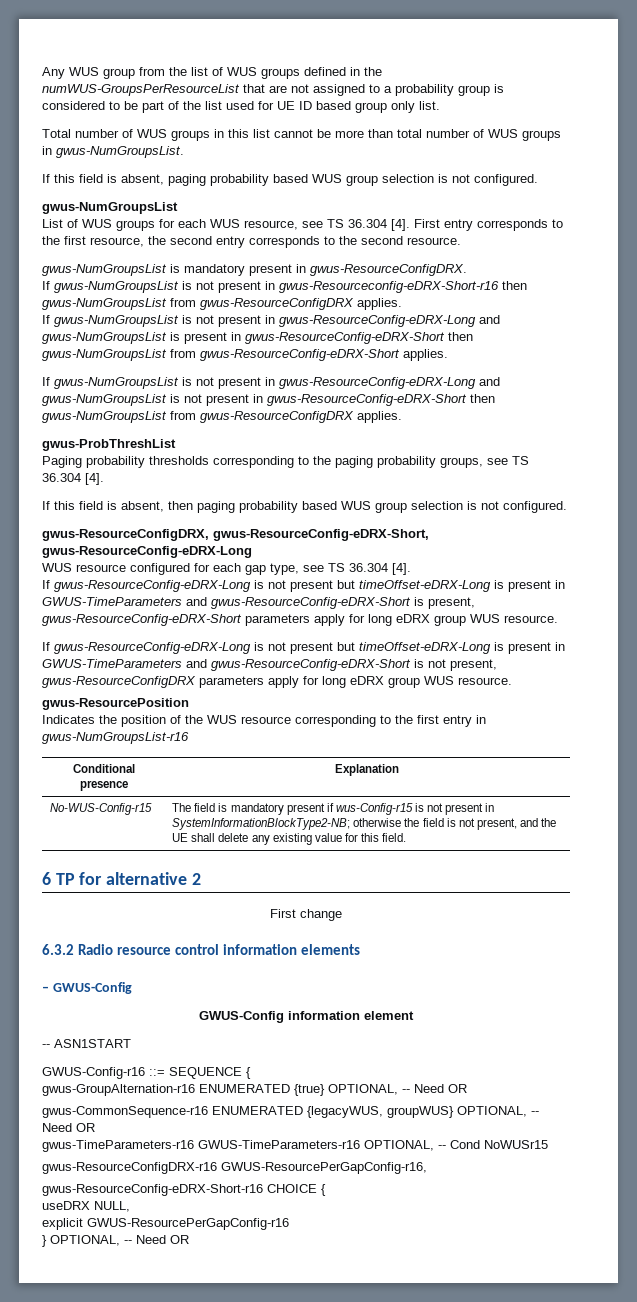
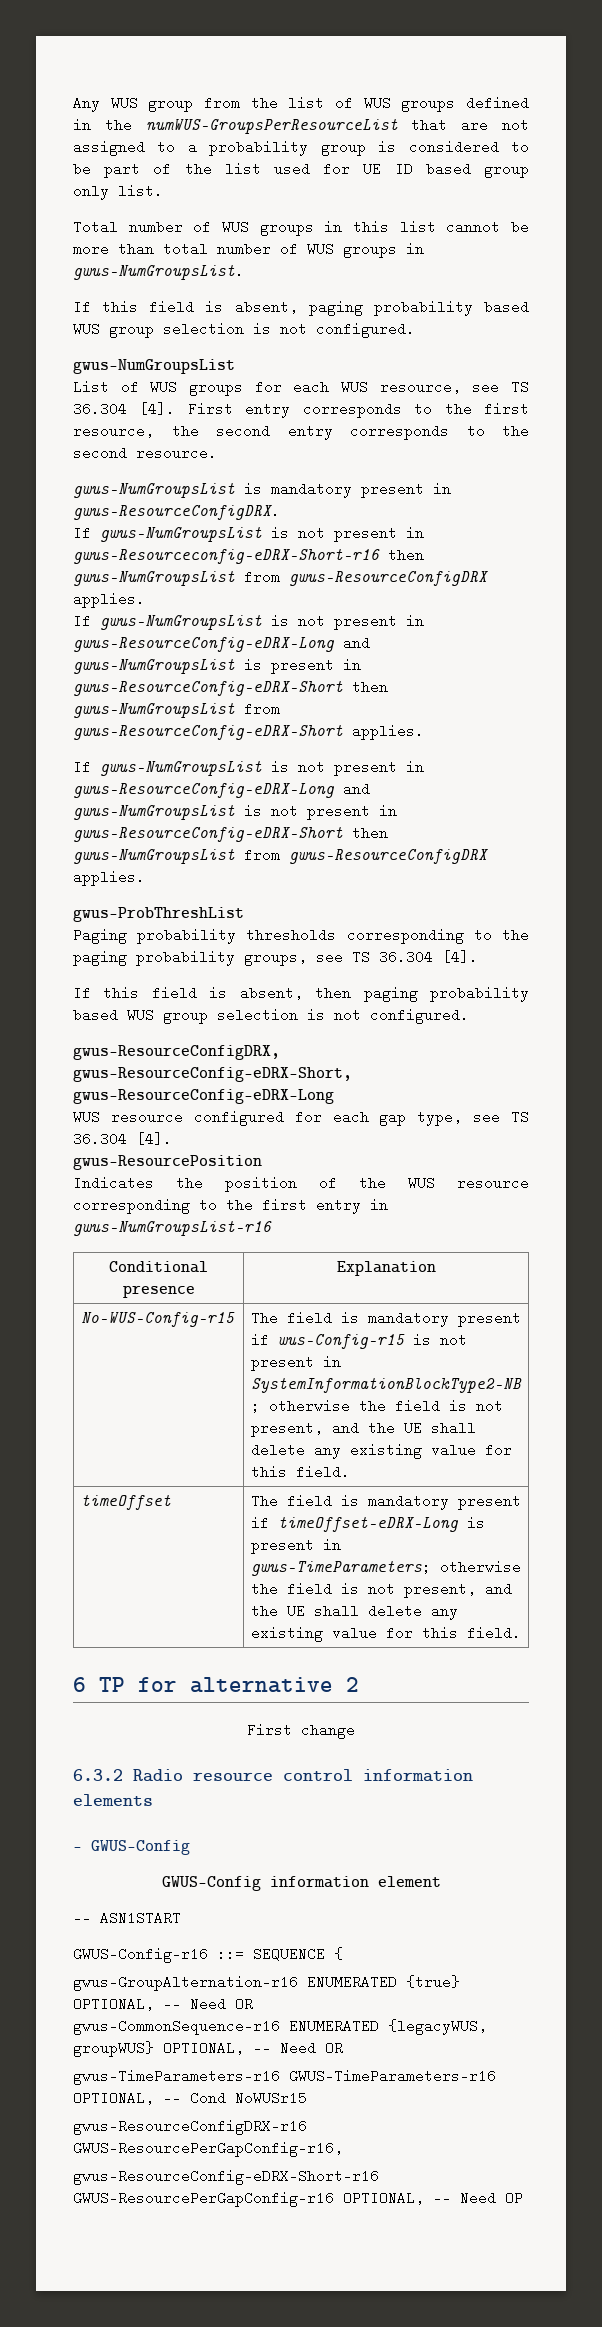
- If gwus-ResourceConfig-eDRX-Long is not present but timeOffset-eDRX-Long is present in GWUS-TimeParameters and gwus-ResourceConfig-eDRX-Short is present, gwus-ResourceConfig-eDRX-Short parameters apply for long eDRX group WUS resource.
- If gwus-ResourceConfig-eDRX-Long is not present but timeOffset-eDRX-Long is present in GWUS-TimeParameters and gwus-ResourceConfig-eDRX-Short is not present, gwus-ResourceConfigDRX parameters apply for long eDRX group WUS resource.
+ timeOffset | The field is mandatory present if timeOffset-eDRX-Long is present in gwus-TimeParameters; otherwise the field is not present, and the UE shall delete any existing value for this field.
- gwus-ResourceConfig-eDRX-Short-r16 CHOICE {
- useDRX NULL,
- explicit GWUS-ResourcePerGapConfig-r16
- } OPTIONAL, -- Need OR
+ gwus-ResourceConfig-eDRX-Short-r16 GWUS-ResourcePerGapConfig-r16 OPTIONAL, -- Need OP

